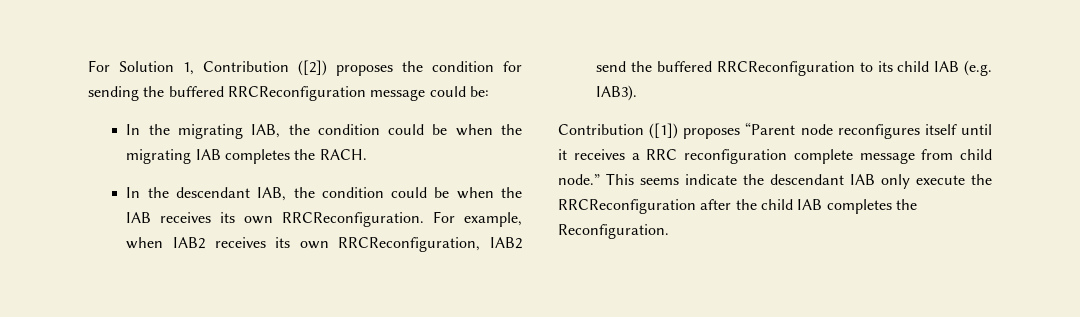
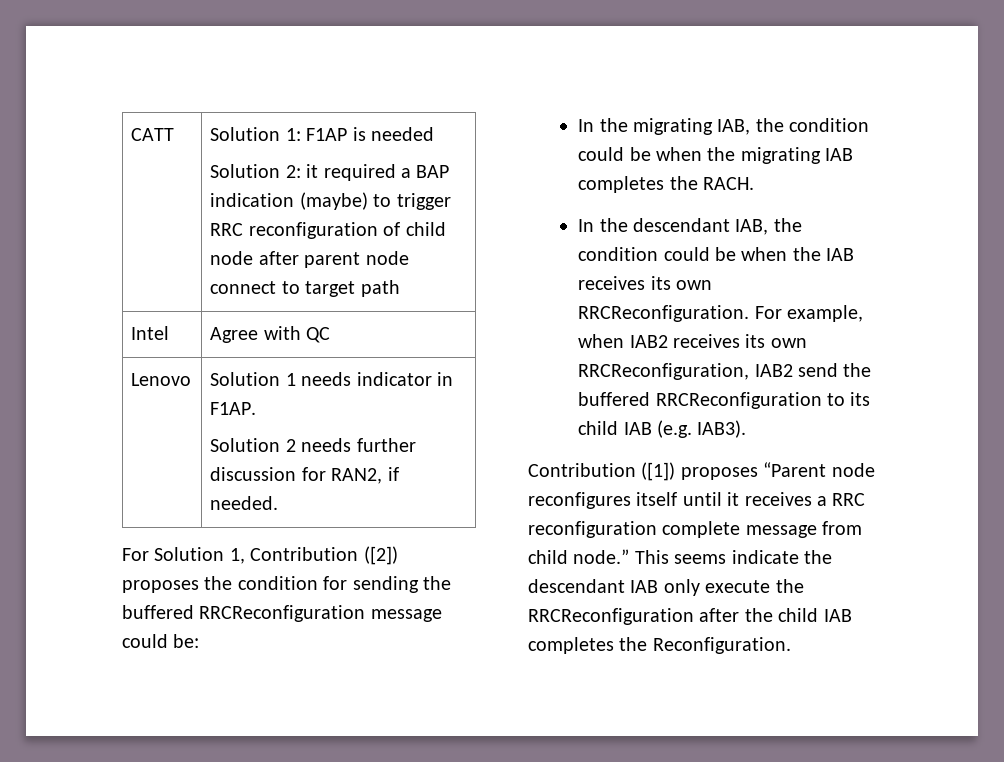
+ CATT | Solution 1: F1AP is needed
+ Solution 2: it required a BAP indication (maybe) to trigger RRC reconfiguration of child node after parent node connect to target path
+ Intel | Agree with QC
+ Lenovo | Solution 1 needs indicator in F1AP.
+ Solution 2 needs further discussion for RAN2, if needed.

